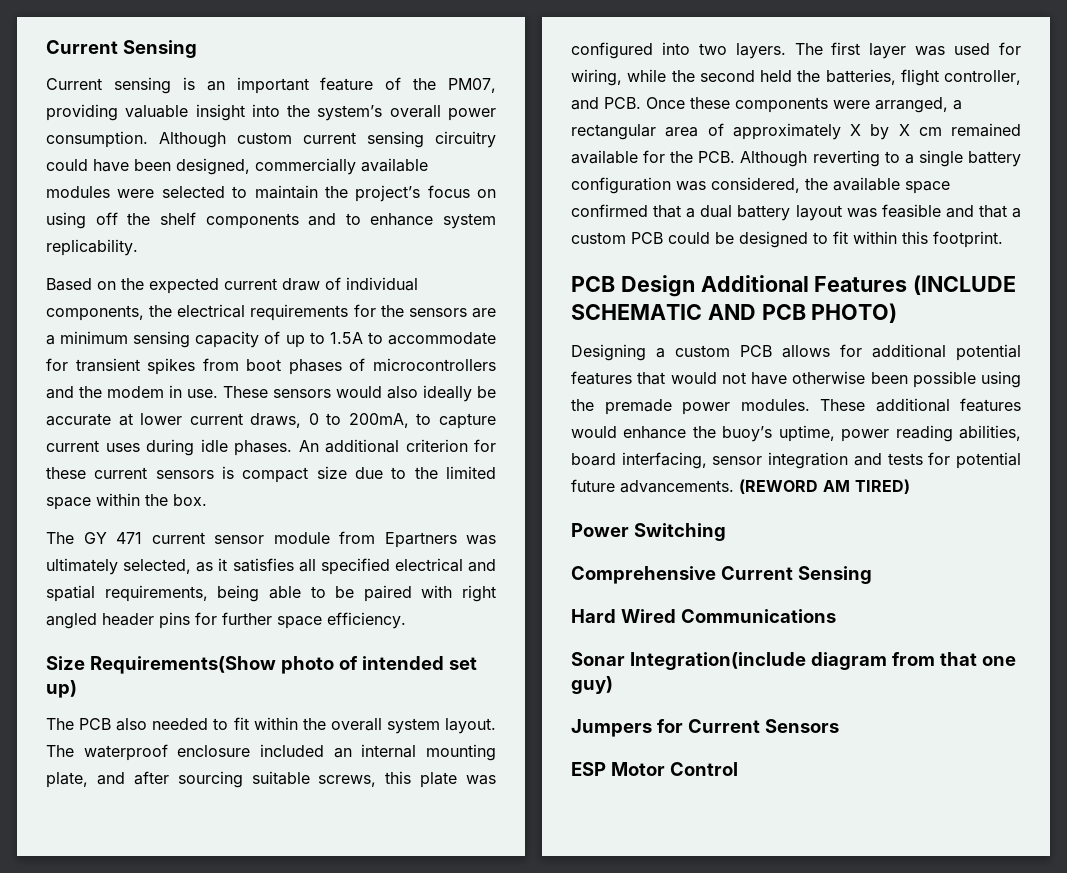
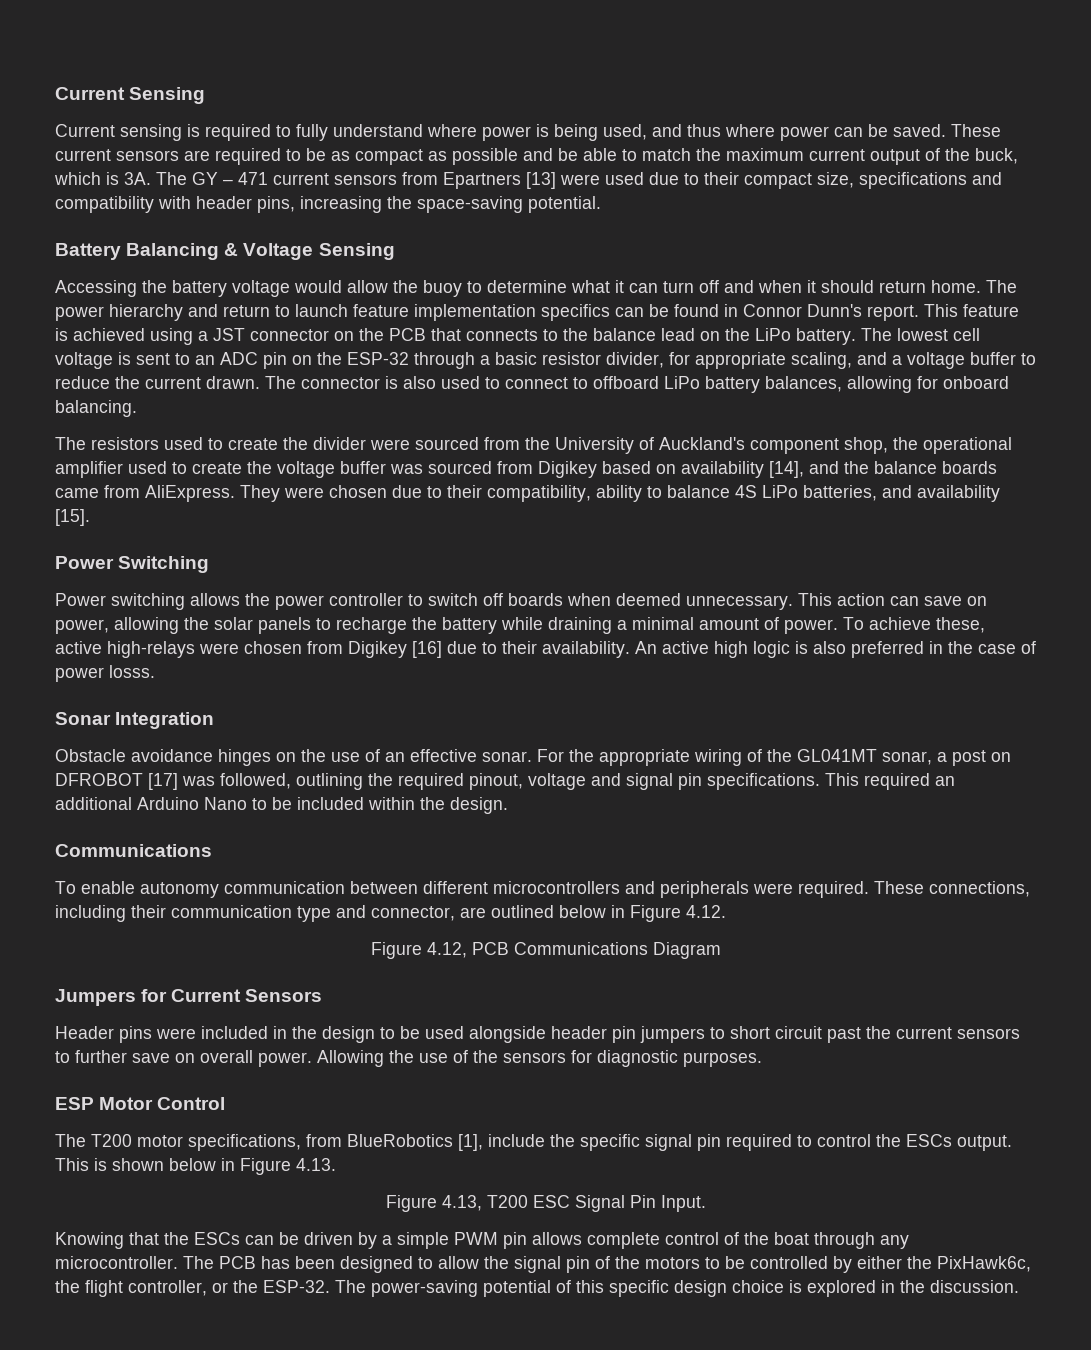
- Current sensing is an important feature of the PM07, providing valuable insight into the system’s overall power consumption. Although custom current sensing circuitry could have been designed, commercially available modules were selected to maintain the project’s focus on using off the shelf components and to enhance system replicability.
- Based on the expected current draw of individual components, the electrical requirements for the sensors are a minimum sensing capacity of up to 1.5A to accommodate for transient spikes from boot phases of microcontrollers and the modem in use. These sensors would also ideally be accurate at lower current draws, 0 to 200mA, to capture current uses during idle phases. An additional criterion for these current sensors is compact size due to the limited space within the box.
- The GY 471 current sensor module from Epartners was ultimately selected, as it satisfies all specified electrical and spatial requirements, being able to be paired with right angled header pins for further space efficiency.
- Size Requirements(Show photo of intended set up)
- The PCB also needed to fit within the overall system layout. The waterproof enclosure included an internal mounting plate, and after sourcing suitable screws, this plate was configured into two layers. The first layer was used for wiring, while the second held the batteries, flight controller, and PCB. Once these components were arranged, a rectangular area of approximately X by X cm remained available for the PCB. Although reverting to a single battery configuration was considered, the available space confirmed that a dual battery layout was feasible and that a custom PCB could be designed to fit within this footprint.
- PCB Design Additional Features (INCLUDE SCHEMATIC AND PCB PHOTO)
- Designing a custom PCB allows for additional potential features that would not have otherwise been possible using the premade power modules. These additional features would enhance the buoy’s uptime, power reading abilities, board interfacing, sensor integration and tests for potential future advancements. (REWORD AM TIRED)
+ Current sensing is required to fully understand where power is being used, and thus where power can be saved. These current sensors are required to be as compact as possible and be able to match the maximum current output of the buck, which is 3A. The GY – 471 current sensors from Epartners [13] were used due to their compact size, specifications and compatibility with header pins, increasing the space-saving potential.
+ Battery Balancing & Voltage Sensing
+ Accessing the battery voltage would allow the buoy to determine what it can turn off and when it should return home. The power hierarchy and return to launch feature implementation specifics can be found in Connor Dunn's report. This feature is achieved using a JST connector on the PCB that connects to the balance lead on the LiPo battery. The lowest cell voltage is sent to an ADC pin on the ESP-32 through a basic resistor divider, for appropriate scaling, and a voltage buffer to reduce the current drawn. The connector is also used to connect to offboard LiPo battery balances, allowing for onboard balancing.
+ The resistors used to create the divider were sourced from the University of Auckland's component shop, the operational amplifier used to create the voltage buffer was sourced from Digikey based on availability [14], and the balance boards came from AliExpress. They were chosen due to their compatibility, ability to balance 4S LiPo batteries, and availability [15].
  Power Switching
- Comprehensive Current Sensing
- Hard Wired Communications
- Sonar Integration(include diagram from that one guy)
+ Power switching allows the power controller to switch off boards when deemed unnecessary. This action can save on power, allowing the solar panels to recharge the battery while draining a minimal amount of power. To achieve these, active high-relays were chosen from Digikey [16] due to their availability. An active high logic is also preferred in the case of power losss.
+ Sonar Integration
+ Obstacle avoidance hinges on the use of an effective sonar. For the appropriate wiring of the GL041MT sonar, a post on DFROBOT [17] was followed, outlining the required pinout, voltage and signal pin specifications. This required an additional Arduino Nano to be included within the design.
+ Communications
+ To enable autonomy communication between different microcontrollers and peripherals were required. These connections, including their communication type and connector, are outlined below in Figure 4.12.
+ Figure 4.12, PCB Communications Diagram
  Jumpers for Current Sensors
+ Header pins were included in the design to be used alongside header pin jumpers to short circuit past the current sensors to further save on overall power. Allowing the use of the sensors for diagnostic purposes.
  ESP Motor Control
+ The T200 motor specifications, from BlueRobotics [1], include the specific signal pin required to control the ESCs output. This is shown below in Figure 4.13.
+ Figure 4.13, T200 ESC Signal Pin Input.
+ Knowing that the ESCs can be driven by a simple PWM pin allows complete control of the boat through any microcontroller. The PCB has been designed to allow the signal pin of the motors to be controlled by either the PixHawk6c, the flight controller, or the ESP-32. The power-saving potential of this specific design choice is explored in the discussion.

